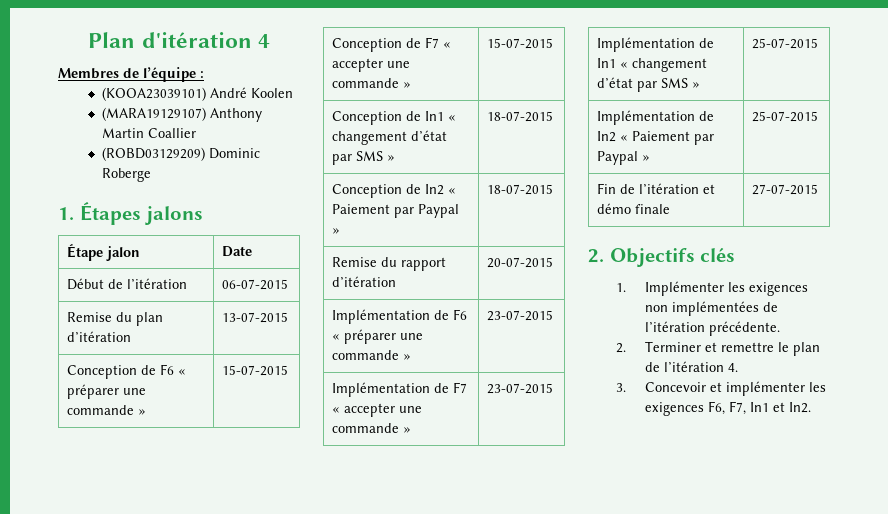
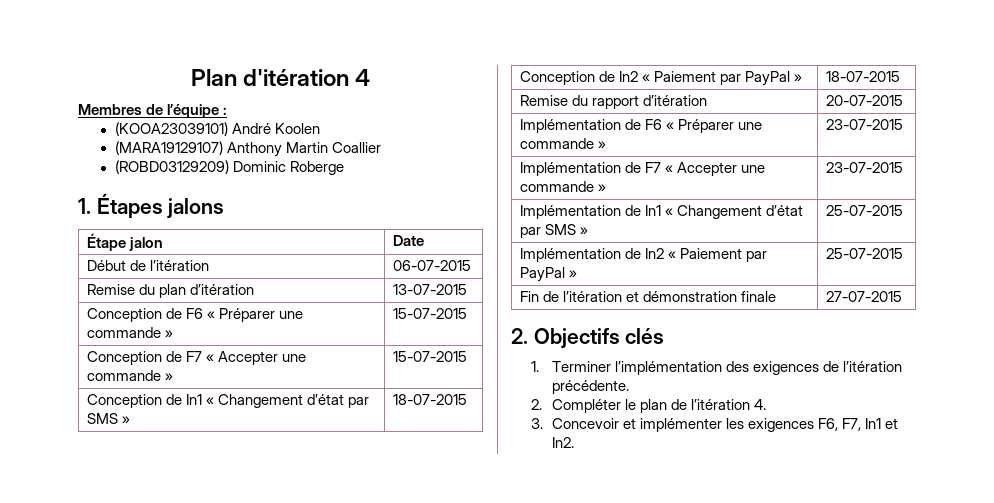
- Conception de F6 « préparer une commande » | 15-07-2015
+ Conception de F6 « Préparer une commande » | 15-07-2015
- Conception de F7 « accepter une commande » | 15-07-2015
+ Conception de F7 « Accepter une commande » | 15-07-2015
- Conception de In1 « changement d’état par SMS » | 18-07-2015
+ Conception de In1 « Changement d’état par SMS » | 18-07-2015
- Conception de In2 « Paiement par Paypal » | 18-07-2015
+ Conception de In2 « Paiement par PayPal » | 18-07-2015
- Implémentation de F6 « préparer une commande » | 23-07-2015
+ Implémentation de F6 « Préparer une commande » | 23-07-2015
- Implémentation de F7 « accepter une commande » | 23-07-2015
+ Implémentation de F7 « Accepter une commande » | 23-07-2015
- Implémentation de In1 « changement d’état par SMS » | 25-07-2015
+ Implémentation de In1 « Changement d’état par SMS » | 25-07-2015
- Implémentation de In2 « Paiement par Paypal » | 25-07-2015
+ Implémentation de In2 « Paiement par PayPal » | 25-07-2015
- Fin de l’itération et démo finale | 27-07-2015
+ Fin de l’itération et démonstration finale | 27-07-2015
- 1. Implémenter les exigences non implémentées de l’itération précédente.
+ 1. Terminer l’implémentation des exigences de l’itération précédente.
- 2. Terminer et remettre le plan de l’itération 4.
+ 2. Compléter le plan de l’itération 4.

